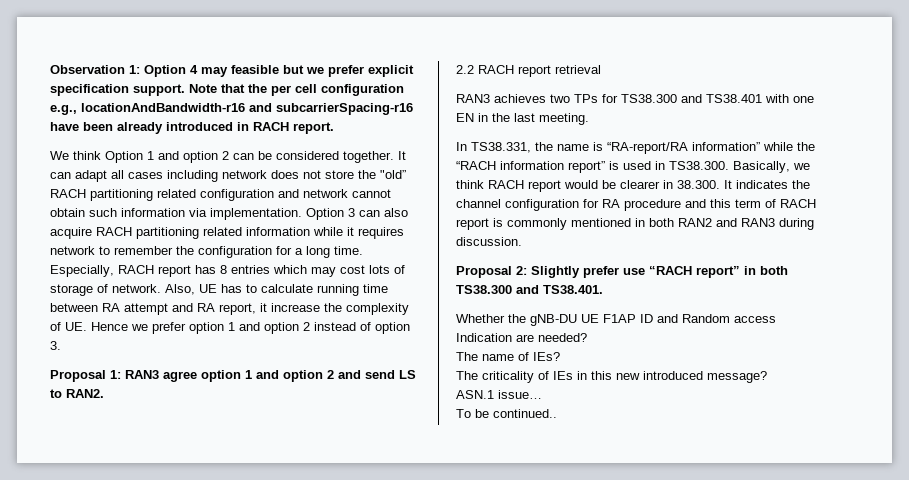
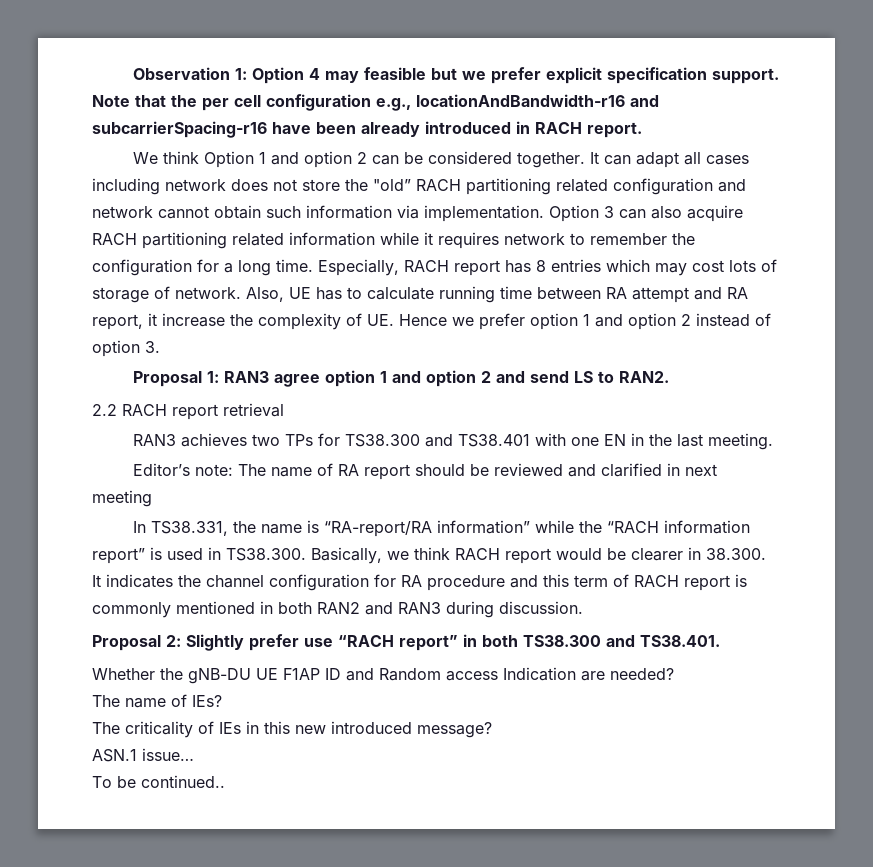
+ Editor’s note: The name of RA report should be reviewed and clarified in next meeting

